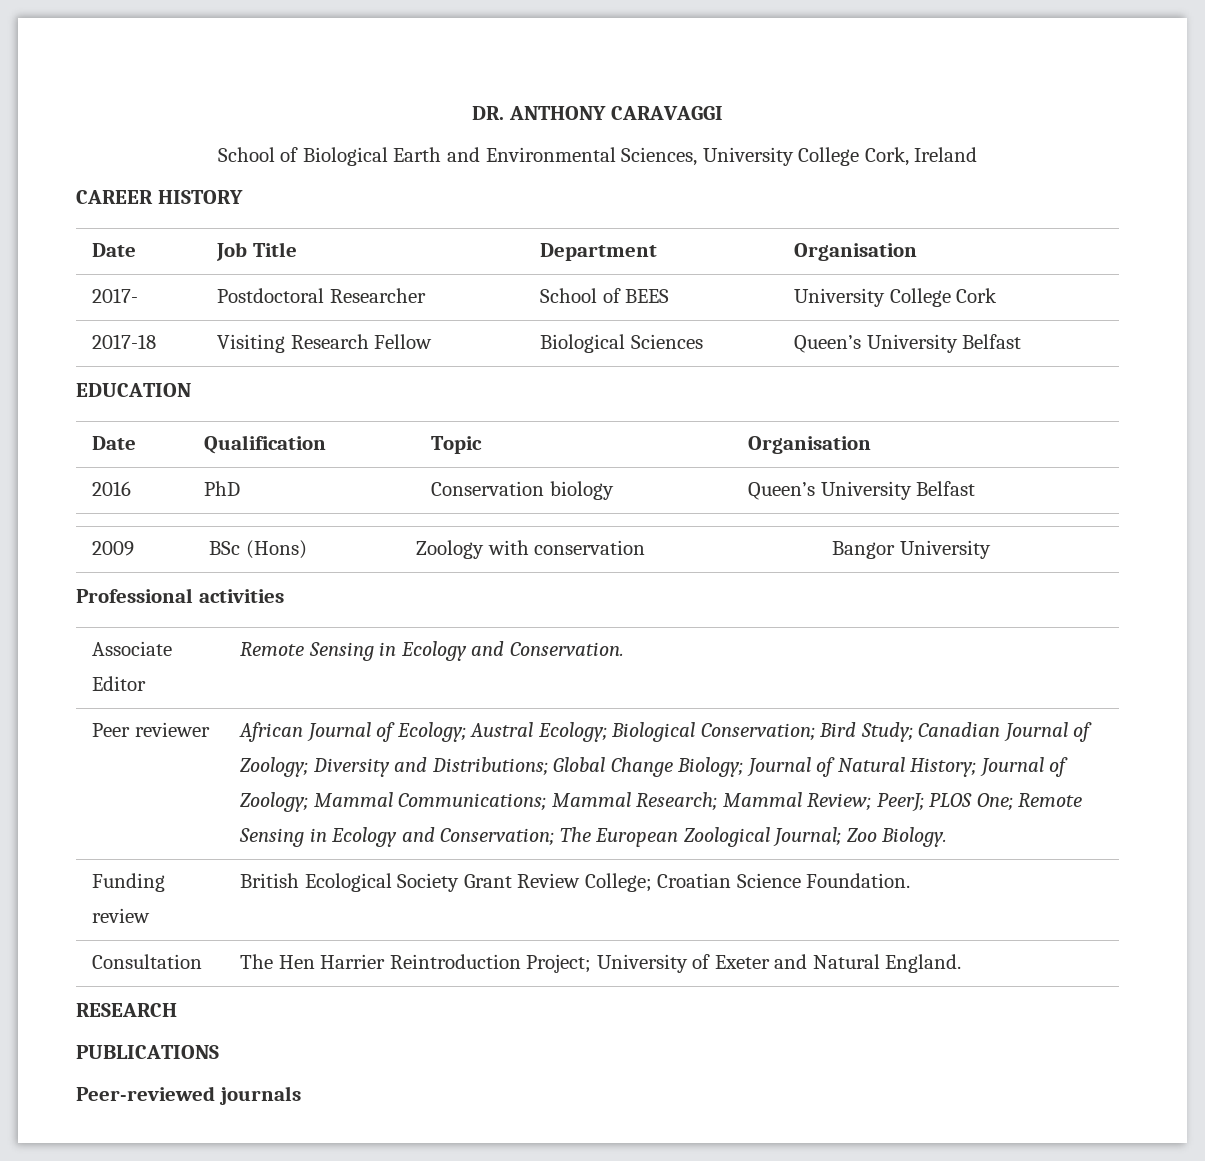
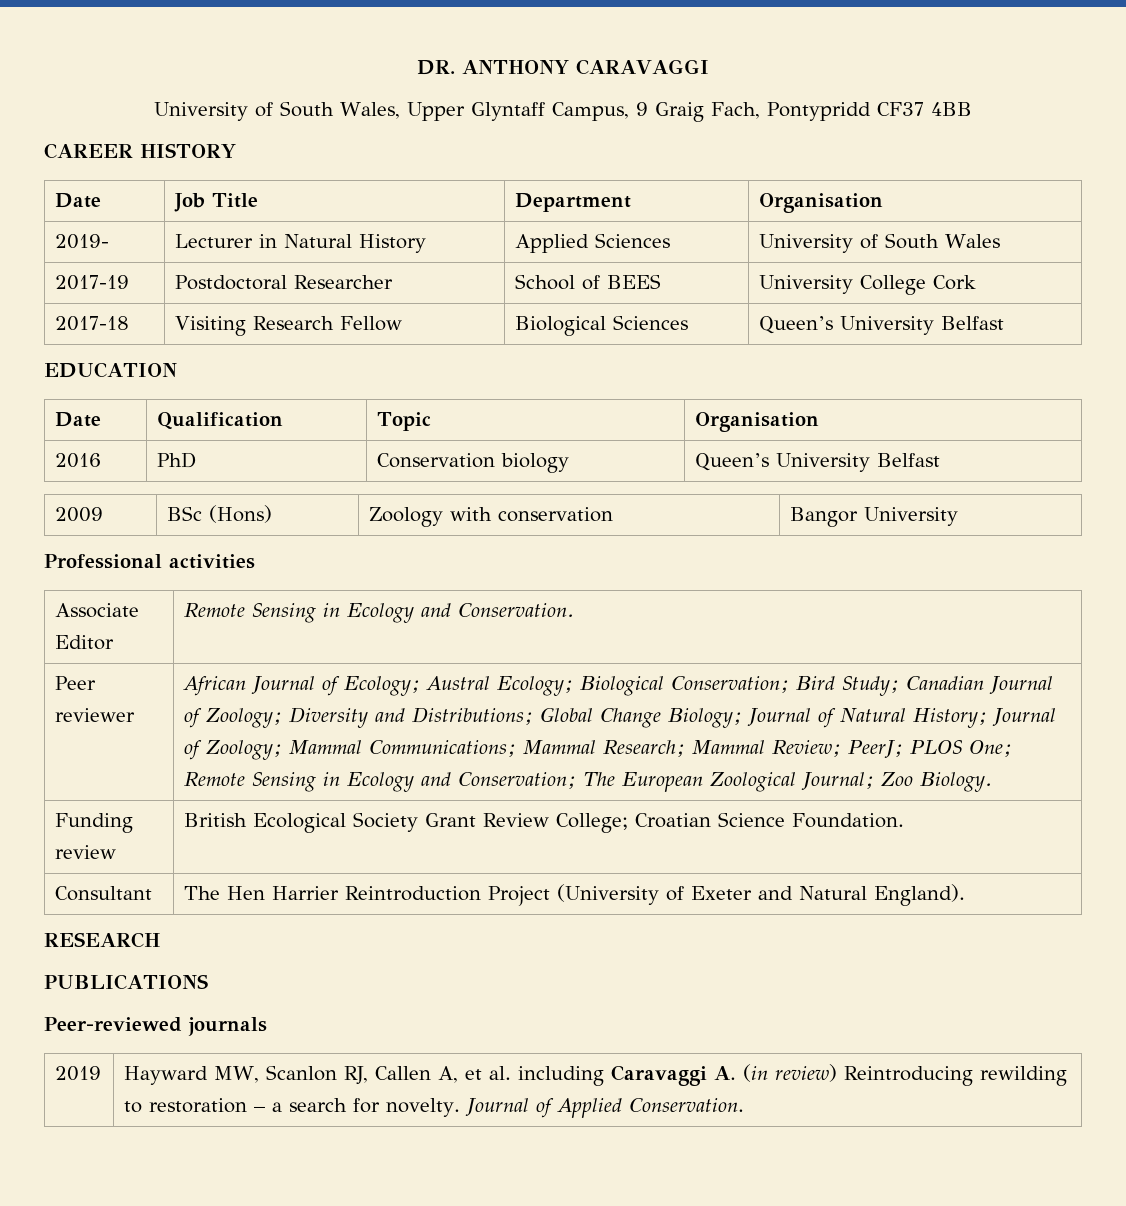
- School of Biological Earth and Environmental Sciences, University College Cork, Ireland
+ University of South Wales, Upper Glyntaff Campus, 9 Graig Fach, Pontypridd CF37 4BB
- 2017- | Postdoctoral Researcher | School of BEES | University College Cork
+ 2019- | Lecturer in Natural History | Applied Sciences | University of South Wales
+ 2017-19 | Postdoctoral Researcher | School of BEES | University College Cork
- Consultation | The Hen Harrier Reintroduction Project; University of Exeter and Natural England.
+ Consultant | The Hen Harrier Reintroduction Project (University of Exeter and Natural England).
+ 2019 | Hayward MW, Scanlon RJ, Callen A, et al. including Caravaggi A. (in review) Reintroducing rewilding to restoration – a search for novelty. Journal of Applied Conservation.

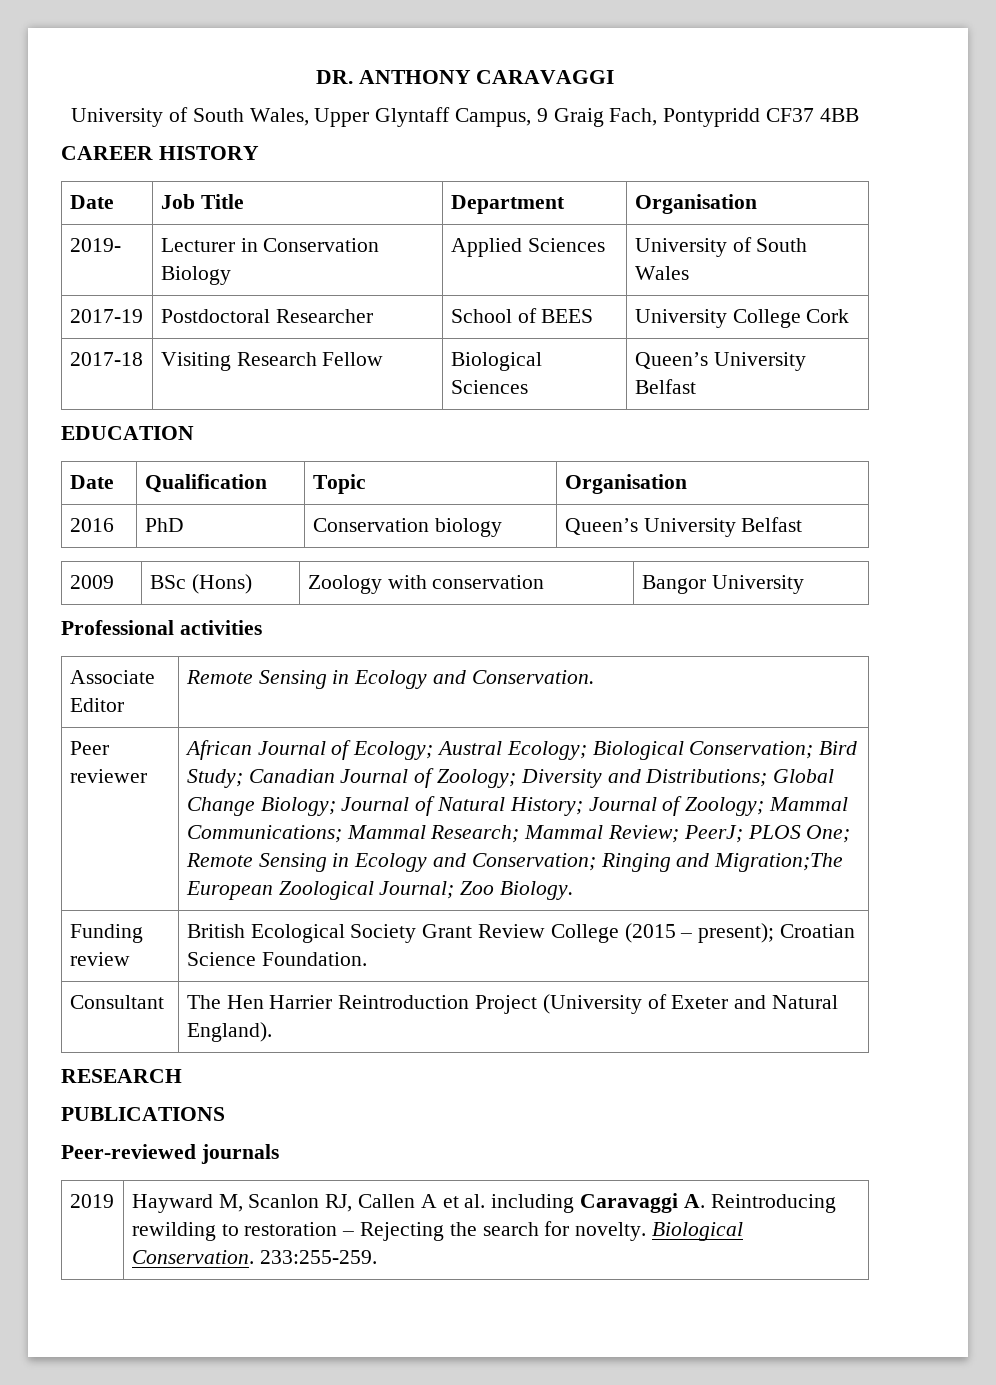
- 2019- | Lecturer in Natural History | Applied Sciences | University of South Wales
+ 2019- | Lecturer in Conservation Biology | Applied Sciences | University of South Wales
- African Journal of Ecology; Austral Ecology; Biological Conservation; Bird Study; Canadian Journal of Zoology; Diversity and Distributions; Global Change Biology; Journal of Natural History; Journal of Zoology; Mammal Communications; Mammal Research; Mammal Review; PeerJ; PLOS One; Remote Sensing in Ecology and Conservation; The European Zoological Journal; Zoo Biology.
+ African Journal of Ecology; Austral Ecology; Biological Conservation; Bird Study; Canadian Journal of Zoology; Diversity and Distributions; Global Change Biology; Journal of Natural History; Journal of Zoology; Mammal Communications; Mammal Research; Mammal Review; PeerJ; PLOS One; Remote Sensing in Ecology and Conservation; Ringing and Migration;The European Zoological Journal; Zoo Biology.
- Funding review | British Ecological Society Grant Review College; Croatian Science Foundation.
+ Funding review | British Ecological Society Grant Review College (2015 – present); Croatian Science Foundation.
- 2019 | Hayward MW, Scanlon RJ, Callen A, et al. including Caravaggi A. (in review) Reintroducing rewilding to restoration – a search for novelty. Journal of Applied Conservation.
+ 2019 | Hayward M, Scanlon RJ, Callen A et al. including Caravaggi A. Reintroducing rewilding to restoration – Rejecting the search for novelty. Biological Conservation. 233:255-259.

